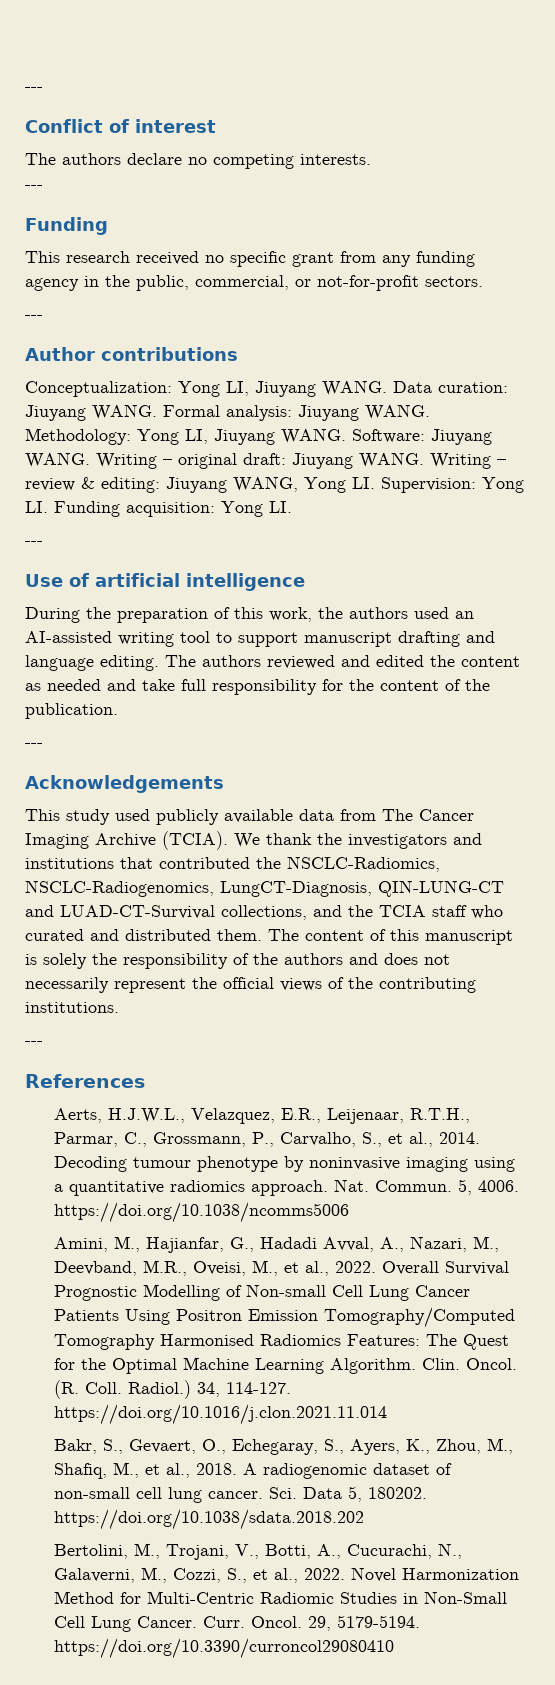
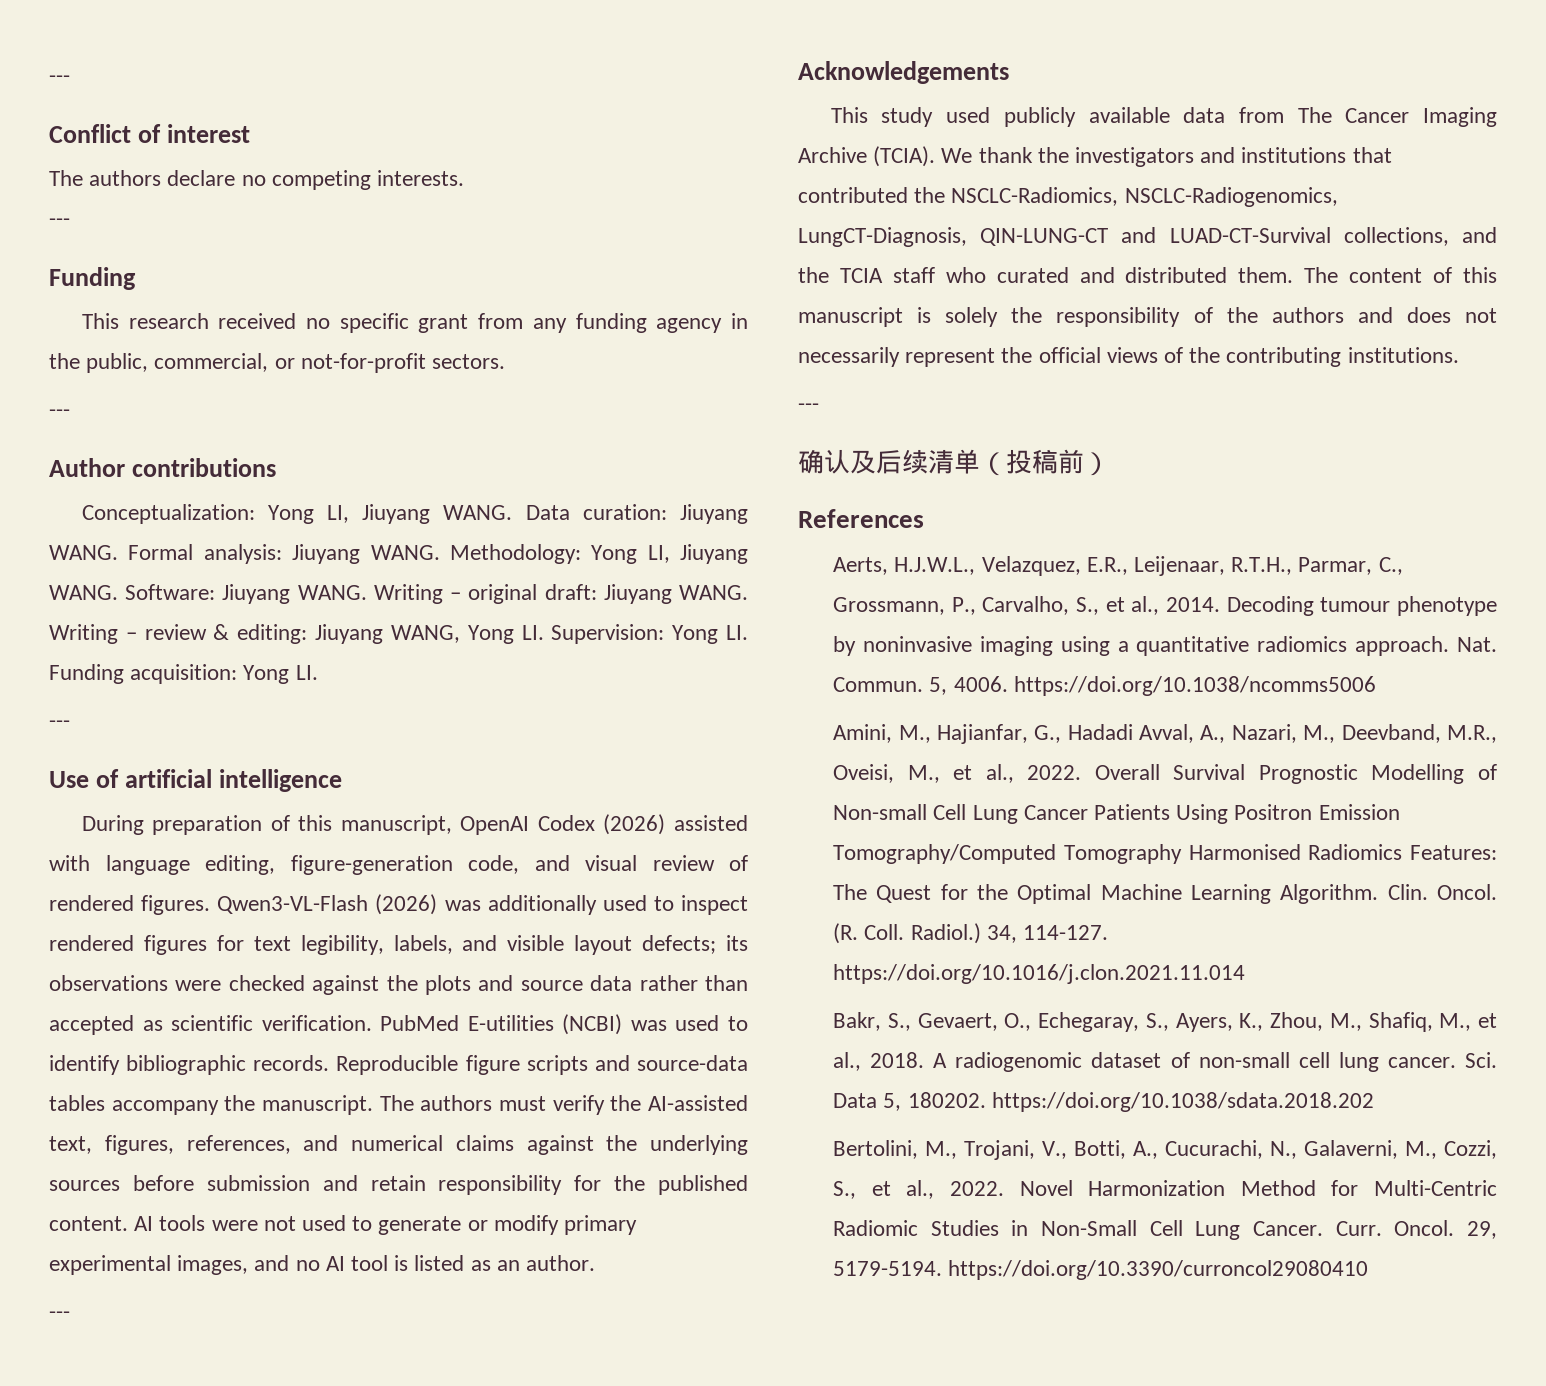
- During the preparation of this work, the authors used an AI-assisted writing tool to support manuscript drafting and language editing. The authors reviewed and edited the content as needed and take full responsibility for the content of the publication.
+ During preparation of this manuscript, OpenAI Codex (2026) assisted with language editing, figure-generation code, and visual review of rendered figures. Qwen3-VL-Flash (2026) was additionally used to inspect rendered figures for text legibility, labels, and visible layout defects; its observations were checked against the plots and source data rather than accepted as scientific verification. PubMed E-utilities (NCBI) was used to identify bibliographic records. Reproducible figure scripts and source-data tables accompany the manuscript. The authors must verify the AI-assisted text, figures, references, and numerical claims against the underlying sources before submission and retain responsibility for the published content. AI tools were not used to generate or modify primary experimental images, and no AI tool is listed as an author.
+ 确认及后续清单（投稿前）

